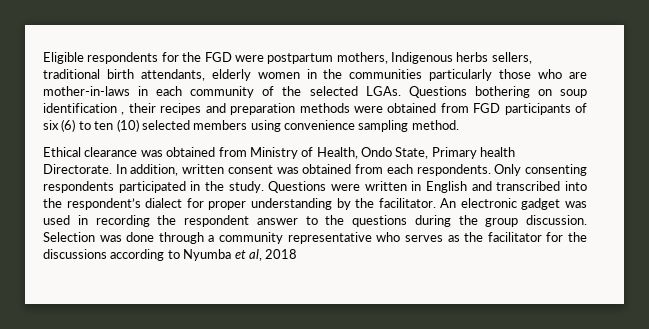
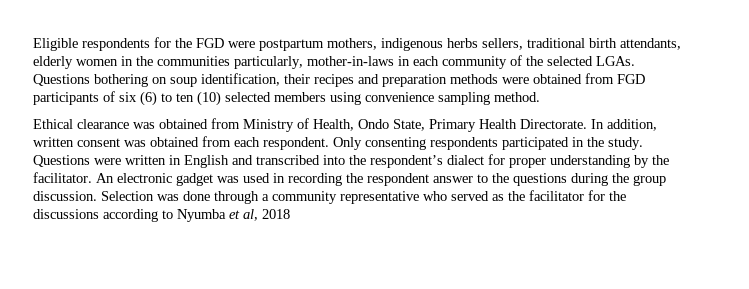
- Eligible respondents for the FGD were postpartum mothers, Indigenous herbs sellers, traditional birth attendants, elderly women in the communities particularly those who are mother-in-laws in each community of the selected LGAs.
+ Eligible respondents for the FGD were postpartum mothers, indigenous herbs sellers, traditional birth attendants, elderly women in the communities particularly, mother-in-laws in each community of the selected LGAs.
- Questions bothering on soup identification , their recipes and preparation methods were obtained from FGD participants of six (6) to ten (10) selected members using convenience sampling method.
+ Questions bothering on soup identification, their recipes and preparation methods were obtained from FGD participants of six (6) to ten (10) selected members using convenience sampling method.
- Ethical clearance was obtained from Ministry of Health, Ondo State, Primary health Directorate.
+ Ethical clearance was obtained from Ministry of Health, Ondo State, Primary Health Directorate.
- In addition, written consent was obtained from each respondents.
+ In addition, written consent was obtained from each respondent.
- Selection was done through a community representative who serves as the facilitator for the discussions according to Nyumba et al, 2018
+ Selection was done through a community representative who served as the facilitator for the discussions according to Nyumba et al, 2018

